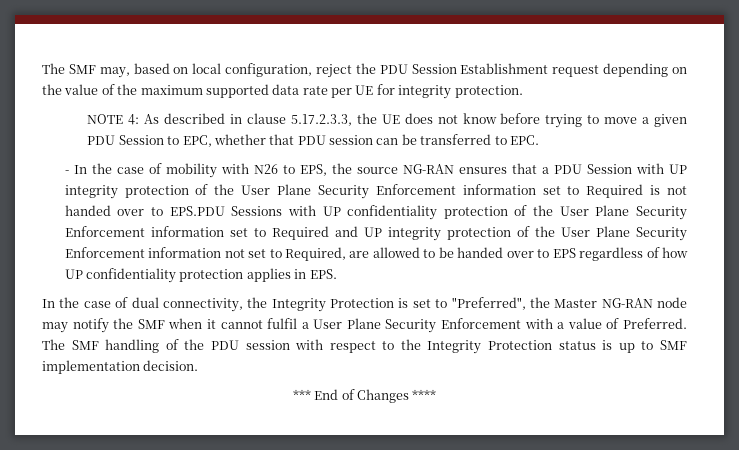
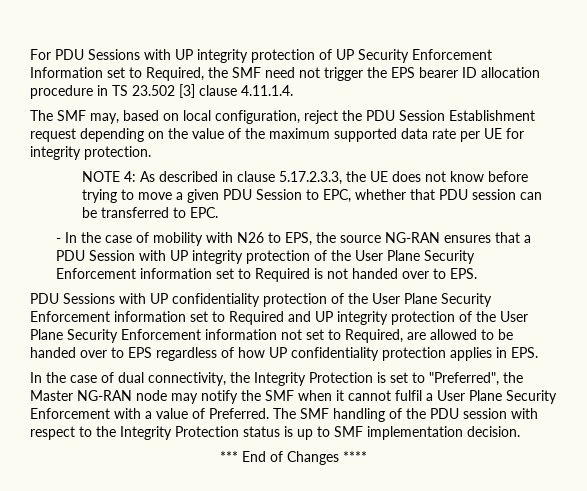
+ For PDU Sessions with UP integrity protection of UP Security Enforcement Information set to Required, the SMF need not trigger the EPS bearer ID allocation procedure in TS 23.502 [3] clause 4.11.1.4.
- - In the case of mobility with N26 to EPS, the source NG-RAN ensures that a PDU Session with UP integrity protection of the User Plane Security Enforcement information set to Required is not handed over to EPS.PDU Sessions with UP confidentiality protection of the User Plane Security Enforcement information set to Required and UP integrity protection of the User Plane Security Enforcement information not set to Required, are allowed to be handed over to EPS regardless of how UP confidentiality protection applies in EPS.
+ - In the case of mobility with N26 to EPS, the source NG-RAN ensures that a PDU Session with UP integrity protection of the User Plane Security Enforcement information set to Required is not handed over to EPS.
+ PDU Sessions with UP confidentiality protection of the User Plane Security Enforcement information set to Required and UP integrity protection of the User Plane Security Enforcement information not set to Required, are allowed to be handed over to EPS regardless of how UP confidentiality protection applies in EPS.

